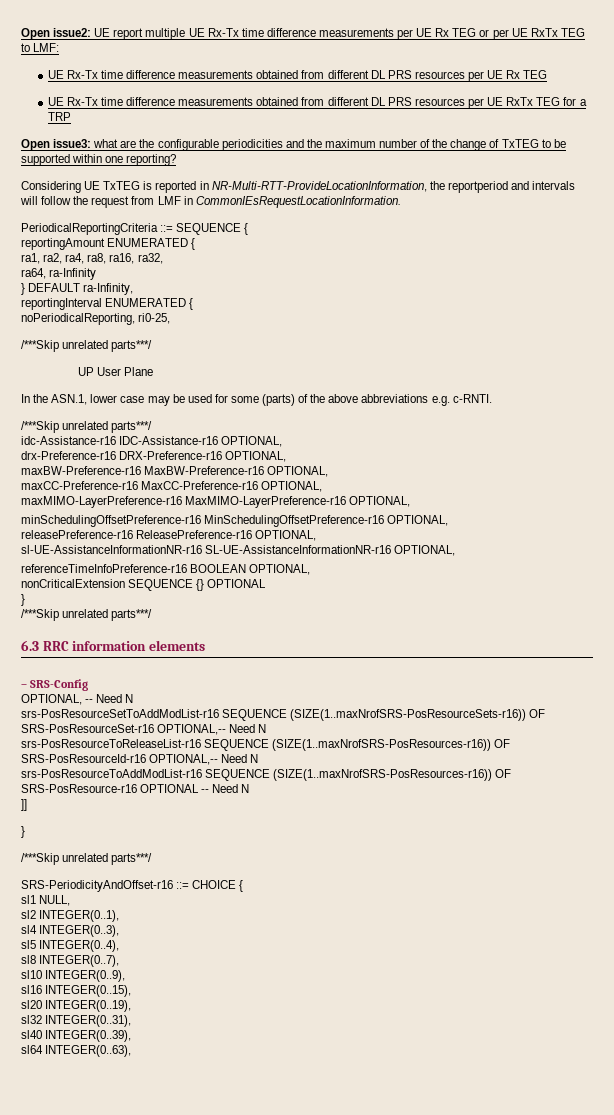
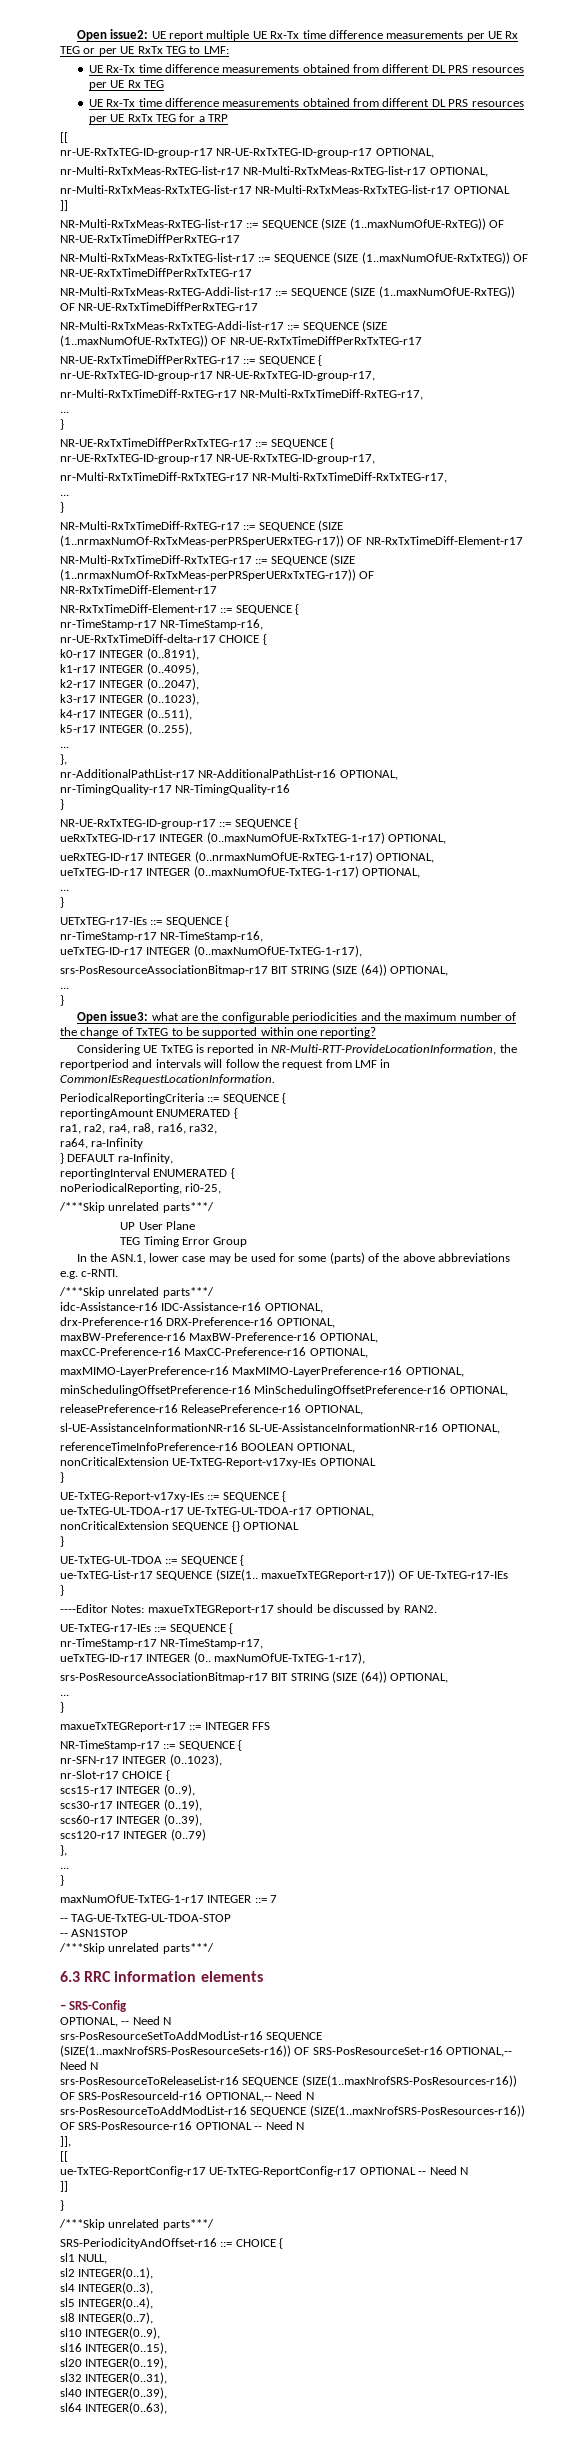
  UE Rx-Tx time difference measurements obtained from different DL PRS resources per UE RxTx TEG for a TRP
+ [[
+ nr-UE-RxTxTEG-ID-group-r17 NR-UE-RxTxTEG-ID-group-r17 OPTIONAL,
+ nr-Multi-RxTxMeas-RxTEG-list-r17 NR-Multi-RxTxMeas-RxTEG-list-r17 OPTIONAL,
+ nr-Multi-RxTxMeas-RxTxTEG-list-r17 NR-Multi-RxTxMeas-RxTxTEG-list-r17 OPTIONAL
+ ]]
+ NR-Multi-RxTxMeas-RxTEG-list-r17 ::= SEQUENCE (SIZE (1..maxNumOfUE-RxTEG)) OF NR-UE-RxTxTimeDiffPerRxTEG-r17
+ NR-Multi-RxTxMeas-RxTxTEG-list-r17 ::= SEQUENCE (SIZE (1..maxNumOfUE-RxTxTEG)) OF NR-UE-RxTxTimeDiffPerRxTxTEG-r17
+ NR-Multi-RxTxMeas-RxTEG-Addi-list-r17 ::= SEQUENCE (SIZE (1..maxNumOfUE-RxTEG)) OF NR-UE-RxTxTimeDiffPerRxTEG-r17
+ NR-Multi-RxTxMeas-RxTxTEG-Addi-list-r17 ::= SEQUENCE (SIZE (1..maxNumOfUE-RxTxTEG)) OF NR-UE-RxTxTimeDiffPerRxTxTEG-r17
+ NR-UE-RxTxTimeDiffPerRxTEG-r17 ::= SEQUENCE {
+ nr-UE-RxTxTEG-ID-group-r17 NR-UE-RxTxTEG-ID-group-r17,
+ nr-Multi-RxTxTimeDiff-RxTEG-r17 NR-Multi-RxTxTimeDiff-RxTEG-r17,
+ ...
+ }
+ NR-UE-RxTxTimeDiffPerRxTxTEG-r17 ::= SEQUENCE {
+ nr-UE-RxTxTEG-ID-group-r17 NR-UE-RxTxTEG-ID-group-r17,
+ nr-Multi-RxTxTimeDiff-RxTxTEG-r17 NR-Multi-RxTxTimeDiff-RxTxTEG-r17,
+ ...
+ }
+ NR-Multi-RxTxTimeDiff-RxTEG-r17 ::= SEQUENCE (SIZE (1..nrmaxNumOf-RxTxMeas-perPRSperUERxTEG-r17)) OF NR-RxTxTimeDiff-Element-r17
+ NR-Multi-RxTxTimeDiff-RxTxTEG-r17 ::= SEQUENCE (SIZE (1..nrmaxNumOf-RxTxMeas-perPRSperUERxTxTEG-r17)) OF NR-RxTxTimeDiff-Element-r17
+ NR-RxTxTimeDiff-Element-r17 ::= SEQUENCE {
+ nr-TimeStamp-r17 NR-TimeStamp-r16,
+ nr-UE-RxTxTimeDiff-delta-r17 CHOICE {
+ k0-r17 INTEGER (0..8191),
+ k1-r17 INTEGER (0..4095),
+ k2-r17 INTEGER (0..2047),
+ k3-r17 INTEGER (0..1023),
+ k4-r17 INTEGER (0..511),
+ k5-r17 INTEGER (0..255),
+ ...
+ },
+ nr-AdditionalPathList-r17 NR-AdditionalPathList-r16 OPTIONAL,
+ nr-TimingQuality-r17 NR-TimingQuality-r16
+ }
+ NR-UE-RxTxTEG-ID-group-r17 ::= SEQUENCE {
+ ueRxTxTEG-ID-r17 INTEGER (0..maxNumOfUE-RxTxTEG-1-r17) OPTIONAL,
+ ueRxTEG-ID-r17 INTEGER (0..nrmaxNumOfUE-RxTEG-1-r17) OPTIONAL,
+ ueTxTEG-ID-r17 INTEGER (0..maxNumOfUE-TxTEG-1-r17) OPTIONAL,
+ ...
+ }
+ UETxTEG-r17-IEs ::= SEQUENCE {
+ nr-TimeStamp-r17 NR-TimeStamp-r16,
+ ueTxTEG-ID-r17 INTEGER (0..maxNumOfUE-TxTEG-1-r17),
+ srs-PosResourceAssociationBitmap-r17 BIT STRING (SIZE (64)) OPTIONAL,
+ ...
+ }
+ TEG Timing Error Group
+ nonCriticalExtension UE-TxTEG-Report-v17xy-IEs OPTIONAL
+ }
+ UE-TxTEG-Report-v17xy-IEs ::= SEQUENCE {
+ ue-TxTEG-UL-TDOA-r17 UE-TxTEG-UL-TDOA-r17 OPTIONAL,
+ UE-TxTEG-UL-TDOA ::= SEQUENCE {
+ ue-TxTEG-List-r17 SEQUENCE (SIZE(1.. maxueTxTEGReport-r17)) OF UE-TxTEG-r17-IEs
+ }
+ ----Editor Notes: maxueTxTEGReport-r17 should be discussed by RAN2.
+ UE-TxTEG-r17-IEs ::= SEQUENCE {
+ nr-TimeStamp-r17 NR-TimeStamp-r17,
+ ueTxTEG-ID-r17 INTEGER (0.. maxNumOfUE-TxTEG-1-r17),
+ srs-PosResourceAssociationBitmap-r17 BIT STRING (SIZE (64)) OPTIONAL,
+ ...
+ }
+ maxueTxTEGReport-r17 ::= INTEGER FFS
+ NR-TimeStamp-r17 ::= SEQUENCE {
+ nr-SFN-r17 INTEGER (0..1023),
+ nr-Slot-r17 CHOICE {
+ scs15-r17 INTEGER (0..9),
+ scs30-r17 INTEGER (0..19),
+ scs60-r17 INTEGER (0..39),
+ scs120-r17 INTEGER (0..79)
+ },
+ ...
+ }
+ maxNumOfUE-TxTEG-1-r17 INTEGER ::= 7
+ -- TAG-UE-TxTEG-UL-TDOA-STOP
+ -- ASN1STOP
+ ]],
+ [[
+ ue-TxTEG-ReportConfig-r17 UE-TxTEG-ReportConfig-r17 OPTIONAL -- Need N

